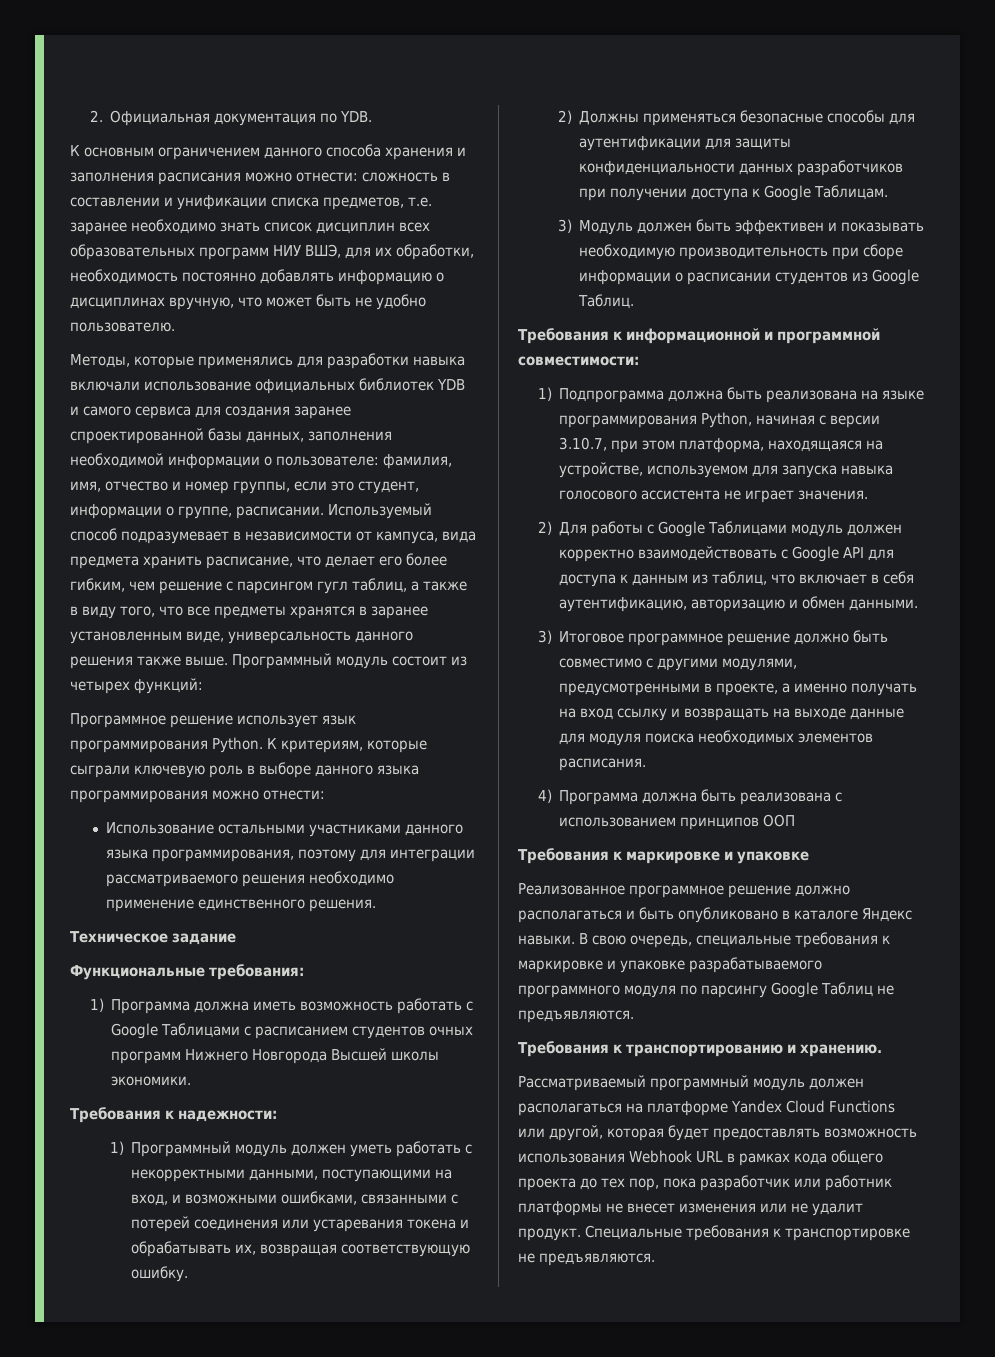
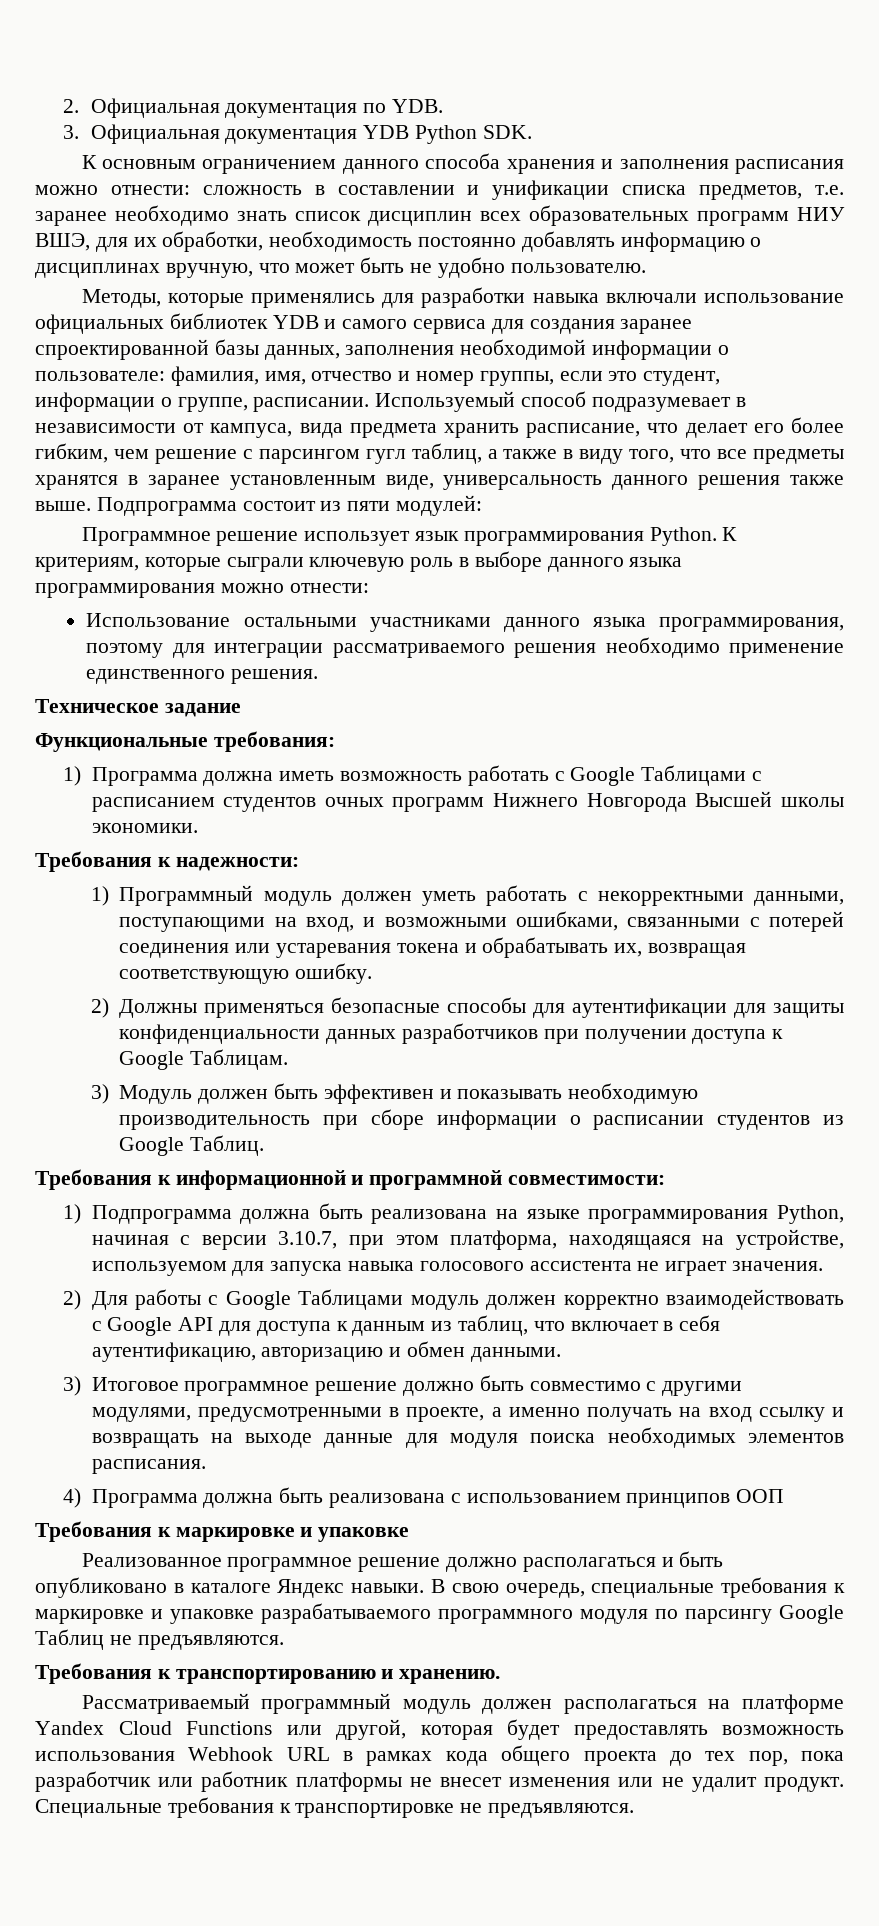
+ 3. Официальная документация YDB Python SDK.
- Программный модуль состоит из четырех функций:
+ Подпрограмма состоит из пяти модулей:

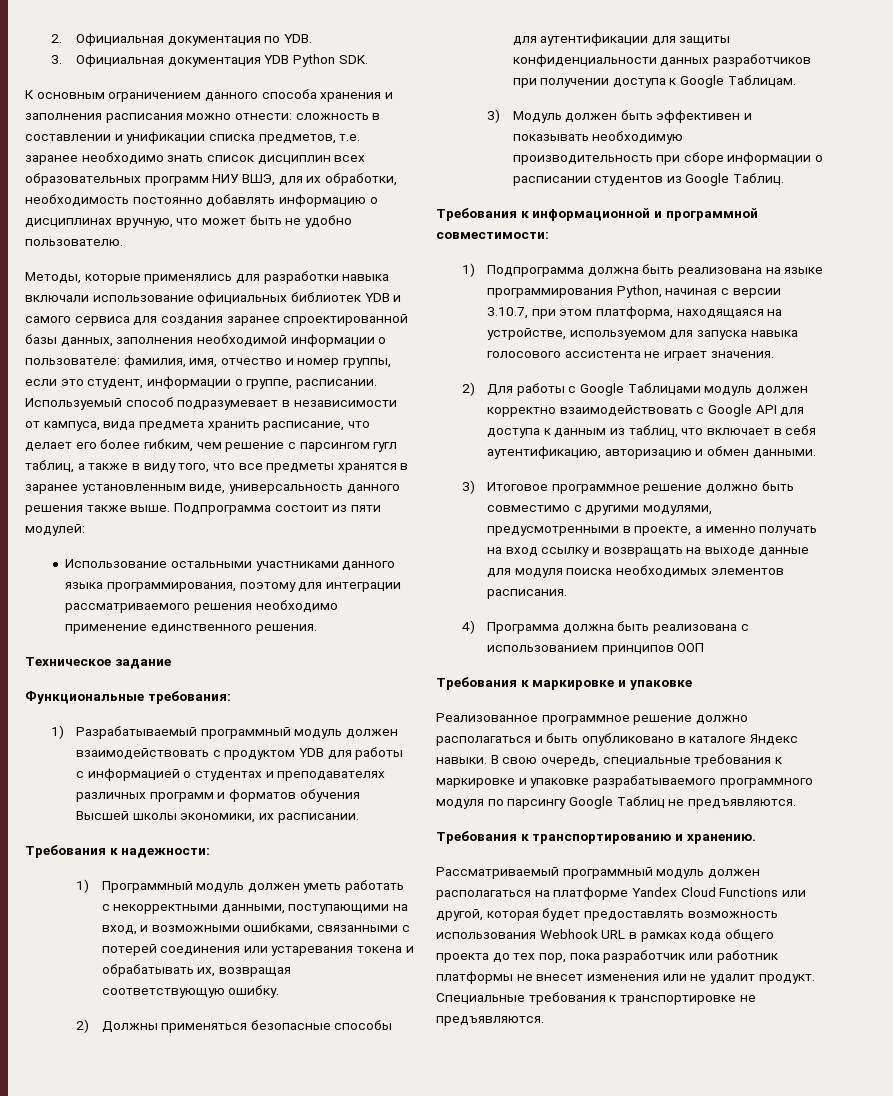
- Программное решение использует язык программирования Python. К критериям, которые сыграли ключевую роль в выборе данного языка программирования можно отнести:
- 1) Программа должна иметь возможность работать с Google Таблицами с расписанием студентов очных программ Нижнего Новгорода Высшей школы экономики.
+ 1) Разрабатываемый программный модуль должен взаимодействовать с продуктом YDB для работы с информацией о студентах и преподавателях различных программ и форматов обучения Высшей школы экономики, их расписании.

